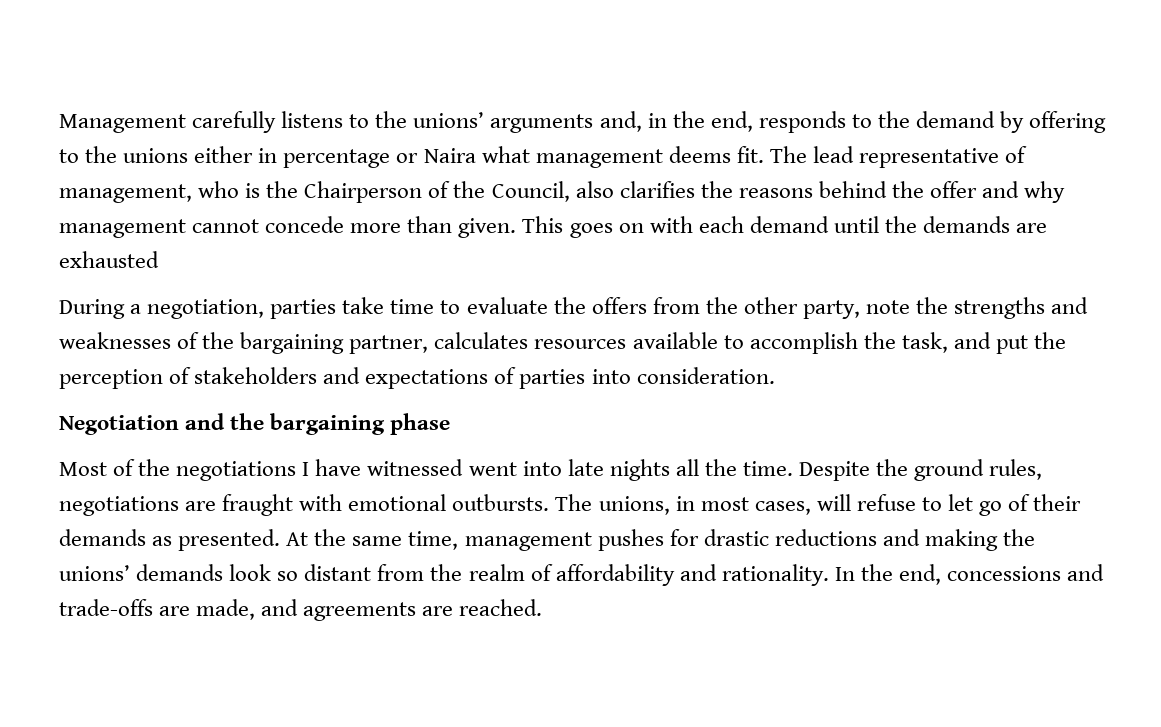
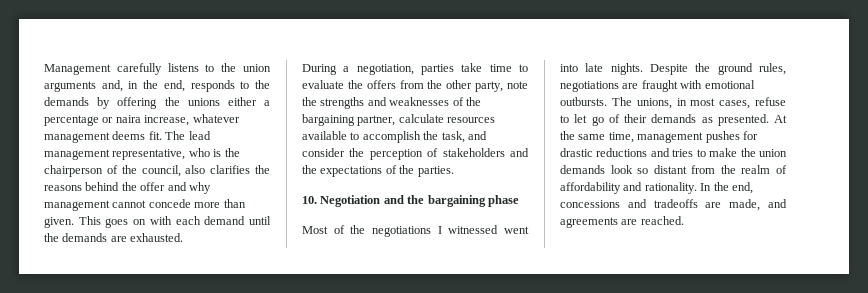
- Management carefully listens to the unions’ arguments and, in the end, responds to the demand by offering to the unions either in percentage or Naira what management deems fit.
+ Management carefully listens to the union arguments and, in the end, responds to the demands by offering the unions either a percentage or naira increase, whatever management deems fit.
- The lead representative of management, who is the Chairperson of the Council, also clarifies the reasons behind the offer and why management cannot concede more than given.
+ The lead management representative, who is the chairperson of the council, also clarifies the reasons behind the offer and why management cannot concede more than given.
- This goes on with each demand until the demands are exhausted
+ This goes on with each demand until the demands are exhausted.
- During a negotiation, parties take time to evaluate the offers from the other party, note the strengths and weaknesses of the bargaining partner, calculates resources available to accomplish the task, and put the perception of stakeholders and expectations of parties into consideration.
- Negotiation and the bargaining phase
+ During a negotiation, parties take time to evaluate the offers from the other party, note the strengths and weaknesses of the bargaining partner, calculate resources available to accomplish the task, and consider the perception of stakeholders and the expectations of the parties.
+ 10. Negotiation and the bargaining phase
- Most of the negotiations I have witnessed went into late nights all the time.
+ Most of the negotiations I witnessed went into late nights.
- The unions, in most cases, will refuse to let go of their demands as presented.
+ The unions, in most cases, refuse to let go of their demands as presented.
- At the same time, management pushes for drastic reductions and making the unions’ demands look so distant from the realm of affordability and rationality.
+ At the same time, management pushes for drastic reductions and tries to make the union demands look so distant from the realm of affordability and rationality.
- In the end, concessions and trade-offs are made, and agreements are reached.
+ In the end, concessions and tradeoffs are made, and agreements are reached.

